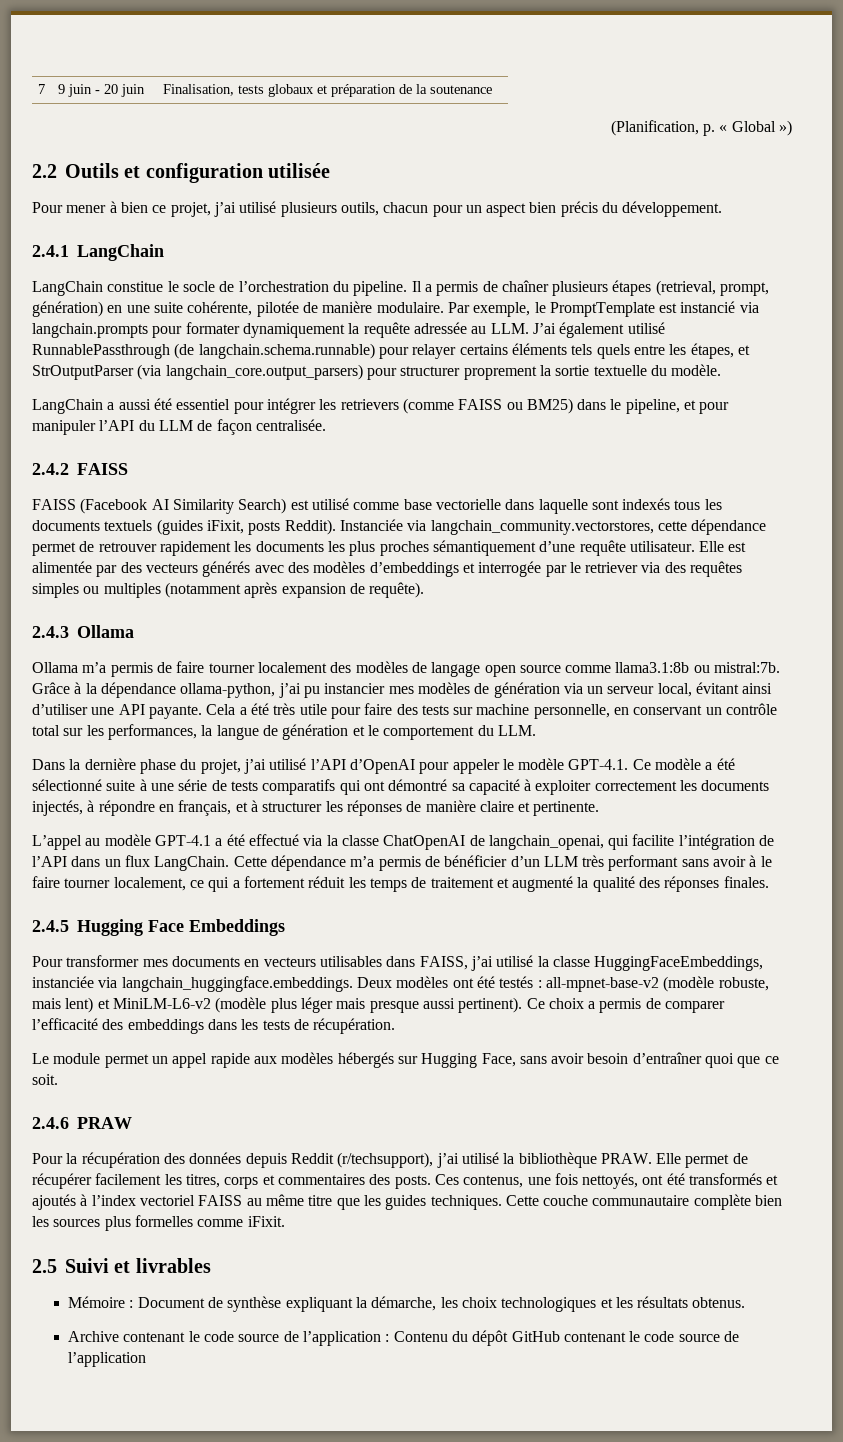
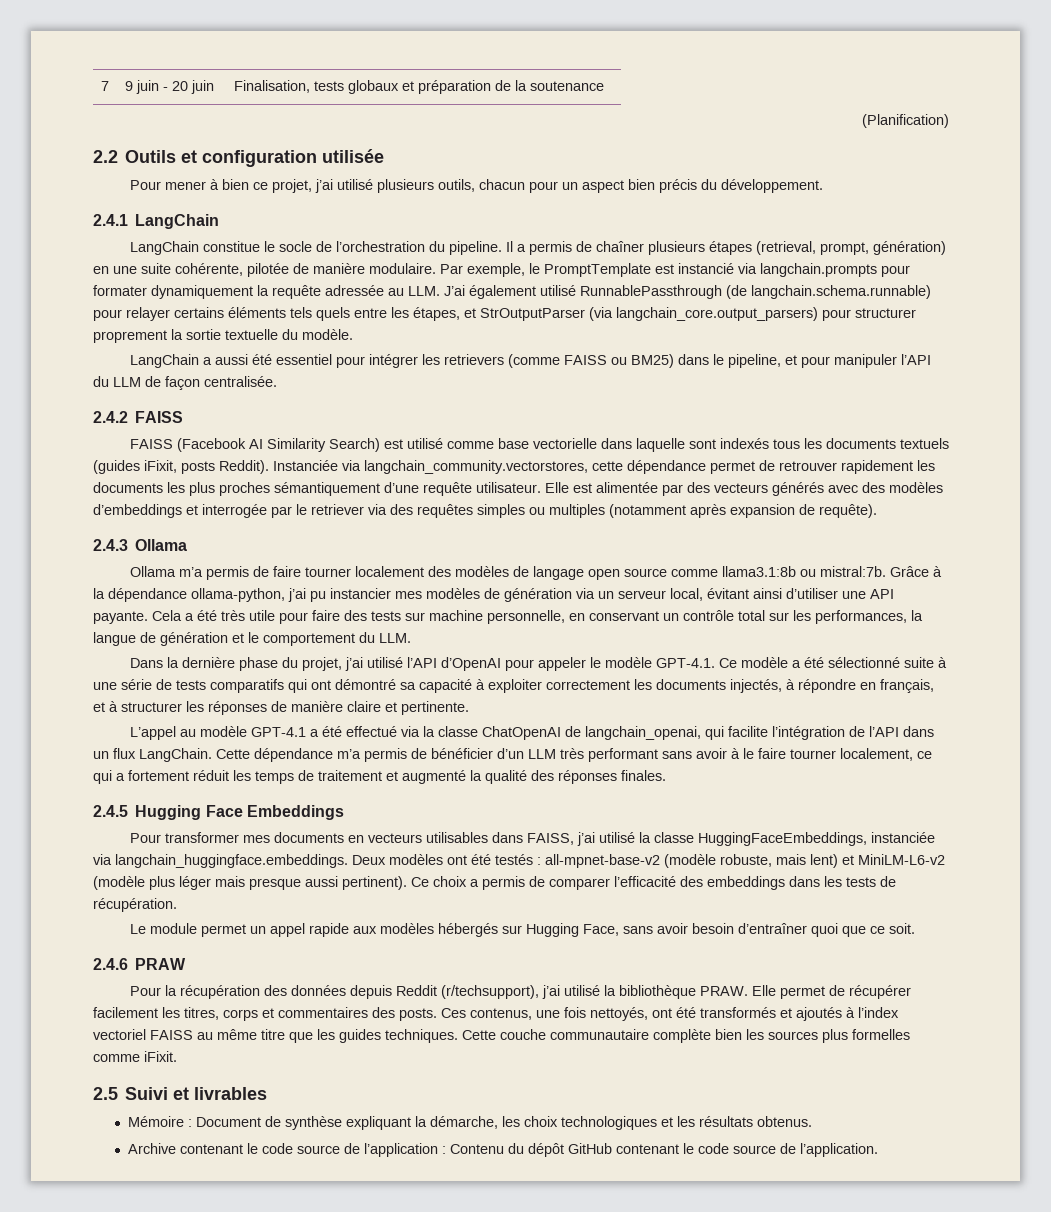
- (Planification, p. « Global »)
+ (Planification)
- Archive contenant le code source de l’application : Contenu du dépôt GitHub contenant le code source de l’application
+ Archive contenant le code source de l’application : Contenu du dépôt GitHub contenant le code source de l’application.

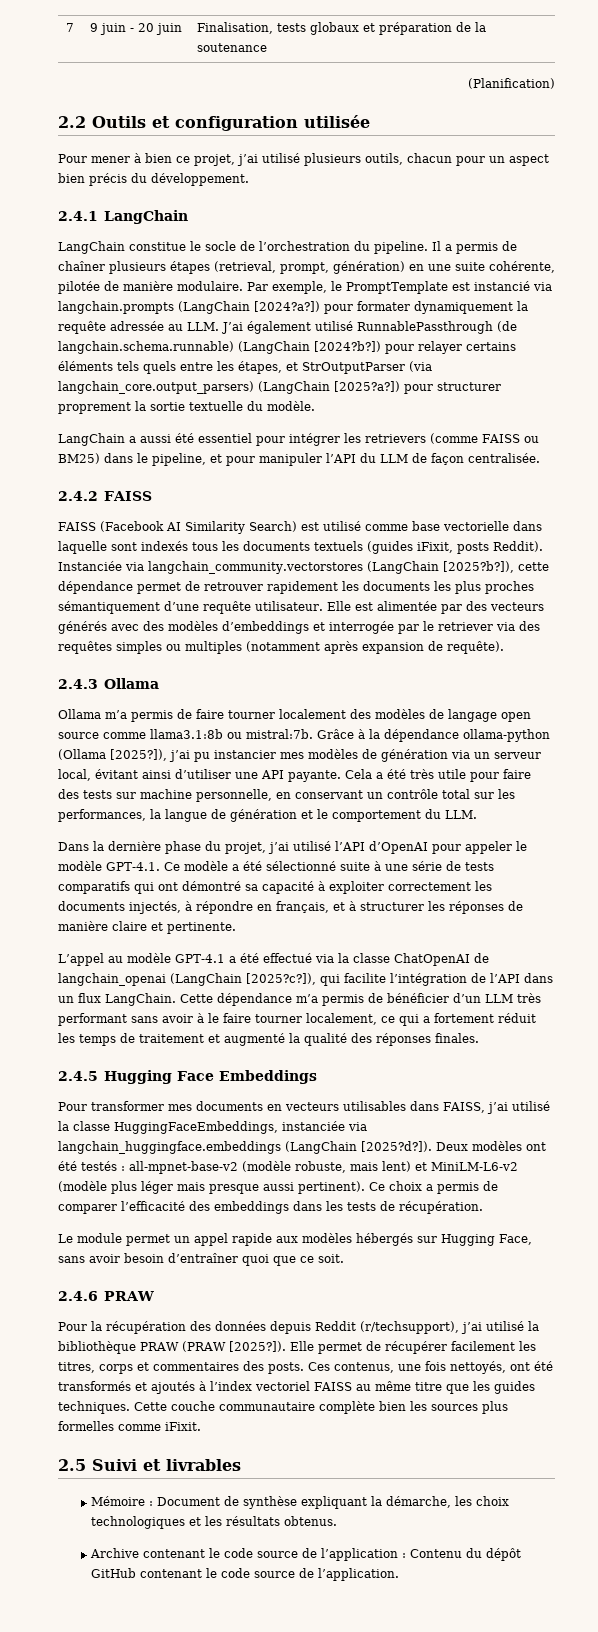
- Par exemple, le PromptTemplate est instancié via langchain.prompts pour formater dynamiquement la requête adressée au LLM. J’ai également utilisé RunnablePassthrough (de langchain.schema.runnable) pour relayer certains éléments tels quels entre les étapes, et StrOutputParser (via langchain_core.output_parsers) pour structurer proprement la sortie textuelle du modèle.
+ Par exemple, le PromptTemplate est instancié via langchain.prompts (LangChain [2024?a?]) pour formater dynamiquement la requête adressée au LLM. J’ai également utilisé RunnablePassthrough (de langchain.schema.runnable) (LangChain [2024?b?]) pour relayer certains éléments tels quels entre les étapes, et StrOutputParser (via langchain_core.output_parsers) (LangChain [2025?a?]) pour structurer proprement la sortie textuelle du modèle.
- Instanciée via langchain_community.vectorstores, cette dépendance permet de retrouver rapidement les documents les plus proches sémantiquement d’une requête utilisateur.
+ Instanciée via langchain_community.vectorstores (LangChain [2025?b?]), cette dépendance permet de retrouver rapidement les documents les plus proches sémantiquement d’une requête utilisateur.
- Grâce à la dépendance ollama-python, j’ai pu instancier mes modèles de génération via un serveur local, évitant ainsi d’utiliser une API payante.
+ Grâce à la dépendance ollama-python (Ollama [2025?]), j’ai pu instancier mes modèles de génération via un serveur local, évitant ainsi d’utiliser une API payante.
- L’appel au modèle GPT-4.1 a été effectué via la classe ChatOpenAI de langchain_openai, qui facilite l’intégration de l’API dans un flux LangChain.
+ L’appel au modèle GPT-4.1 a été effectué via la classe ChatOpenAI de langchain_openai (LangChain [2025?c?]), qui facilite l’intégration de l’API dans un flux LangChain.
- Pour transformer mes documents en vecteurs utilisables dans FAISS, j’ai utilisé la classe HuggingFaceEmbeddings, instanciée via langchain_huggingface.embeddings. Deux modèles ont été testés : all-mpnet-base-v2 (modèle robuste, mais lent) et MiniLM-L6-v2 (modèle plus léger mais presque aussi pertinent).
+ Pour transformer mes documents en vecteurs utilisables dans FAISS, j’ai utilisé la classe HuggingFaceEmbeddings, instanciée via langchain_huggingface.embeddings (LangChain [2025?d?]). Deux modèles ont été testés : all-mpnet-base-v2 (modèle robuste, mais lent) et MiniLM-L6-v2 (modèle plus léger mais presque aussi pertinent).
- Pour la récupération des données depuis Reddit (r/techsupport), j’ai utilisé la bibliothèque PRAW.
+ Pour la récupération des données depuis Reddit (r/techsupport), j’ai utilisé la bibliothèque PRAW (PRAW [2025?]).

